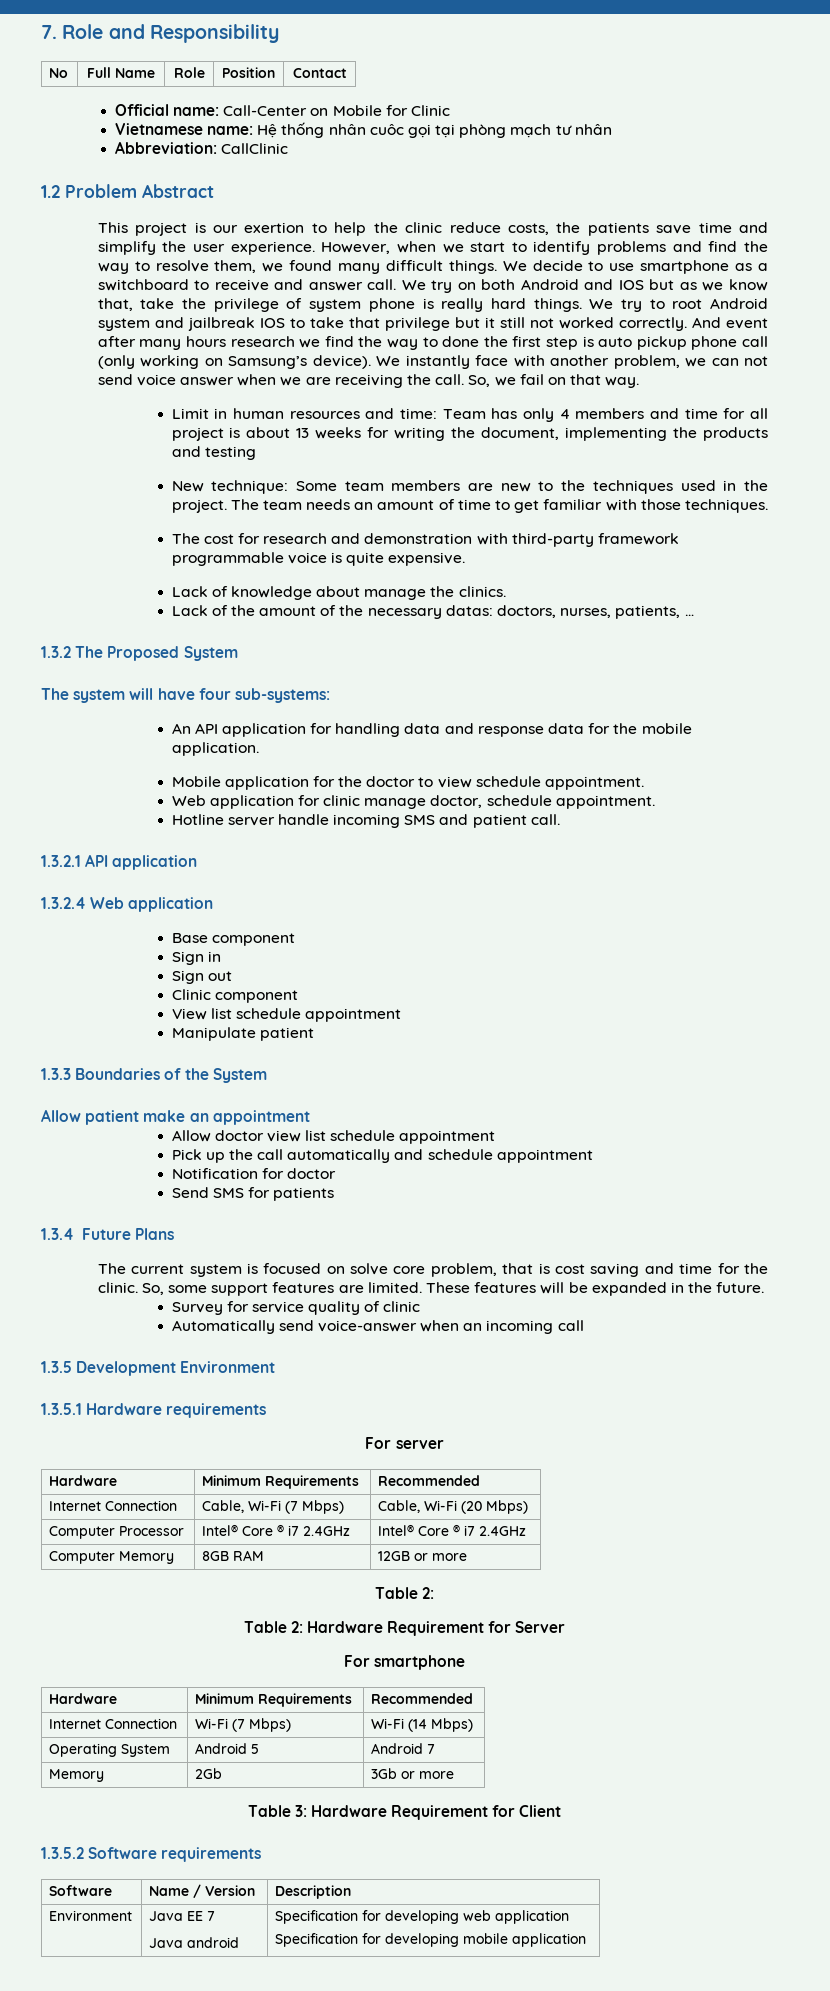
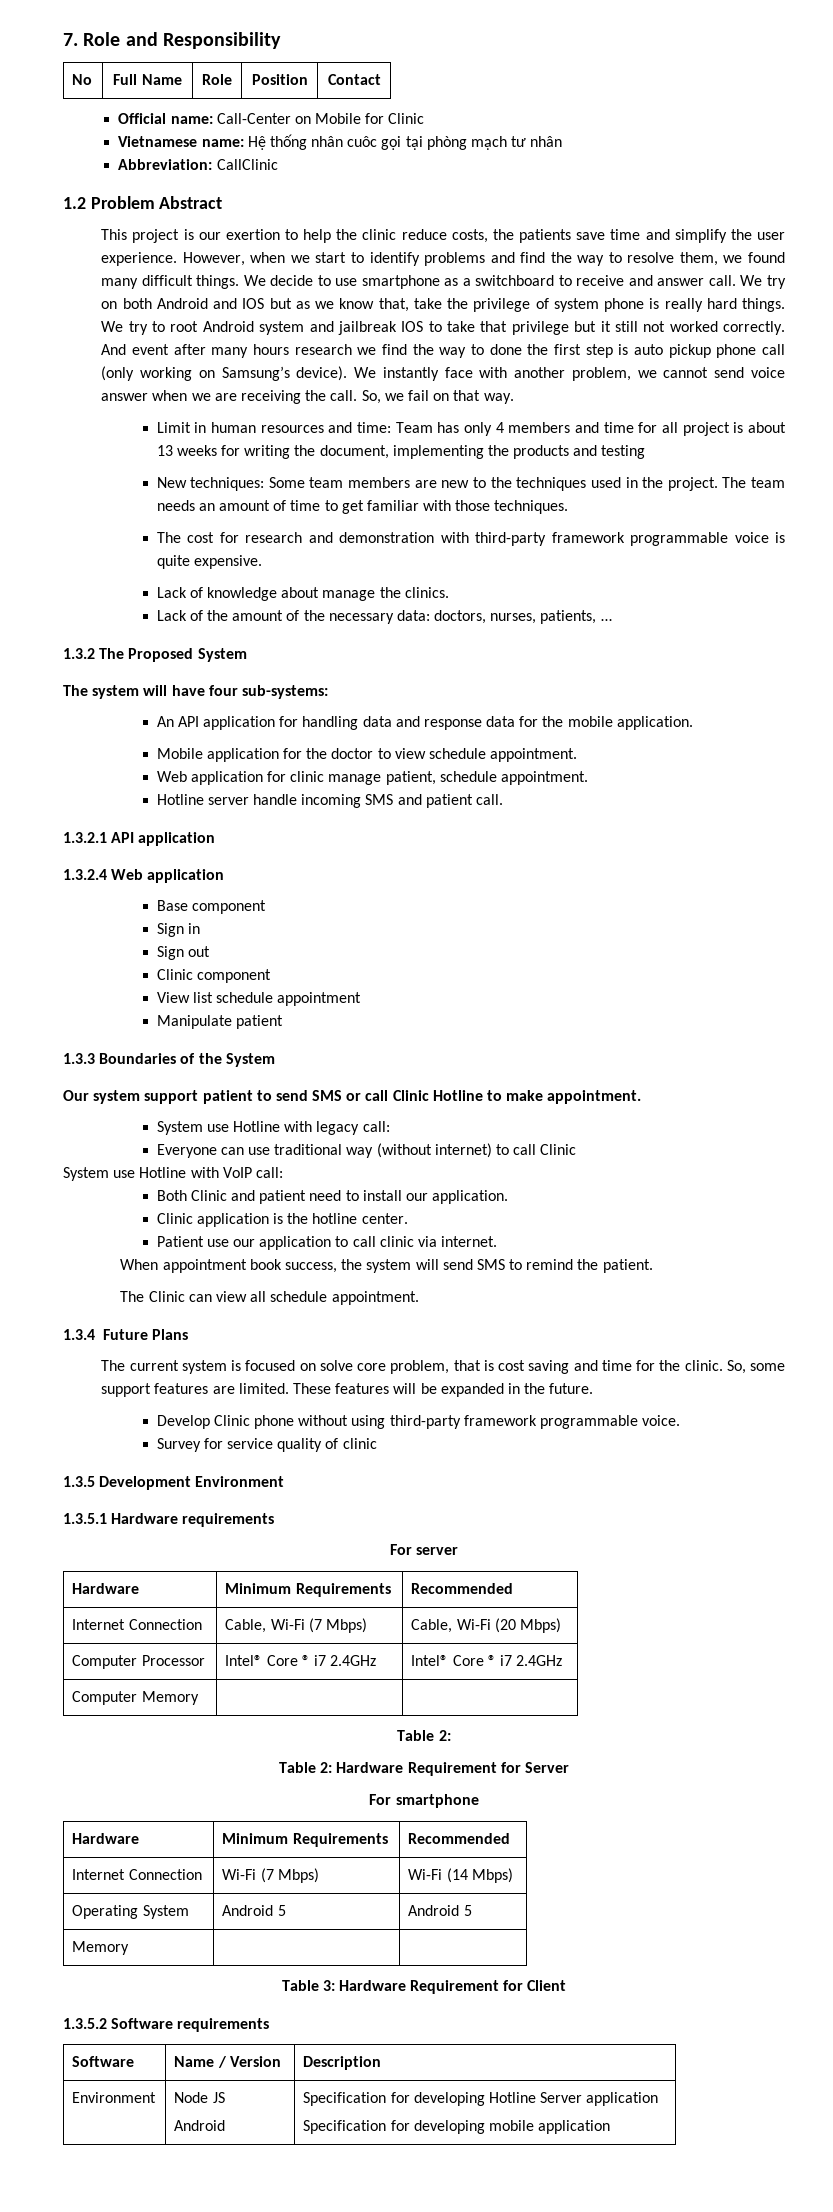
- We instantly face with another problem, we can not send voice answer when we are receiving the call.
+ We instantly face with another problem, we cannot send voice answer when we are receiving the call.
- New technique: Some team members are new to the techniques used in the project.
+ New techniques: Some team members are new to the techniques used in the project.
- Lack of the amount of the necessary datas: doctors, nurses, patients, …
+ Lack of the amount of the necessary data: doctors, nurses, patients, …
- Web application for clinic manage doctor, schedule appointment.
+ Web application for clinic manage patient, schedule appointment.
- Allow patient make an appointment
- Allow doctor view list schedule appointment
- Pick up the call automatically and schedule appointment
- Notification for doctor
- Send SMS for patients
+ Our system support patient to send SMS or call Clinic Hotline to make appointment.
+ System use Hotline with legacy call:
+ Everyone can use traditional way (without internet) to call Clinic
+ System use Hotline with VoIP call:
+ Both Clinic and patient need to install our application.
+ Clinic application is the hotline center.
+ Patient use our application to call clinic via internet.
+ When appointment book success, the system will send SMS to remind the patient.
+ The Clinic can view all schedule appointment.
+ Develop Clinic phone without using third-party framework programmable voice.
- Automatically send voice-answer when an incoming call
- Computer Memory | 8GB RAM | 12GB or more
+ Computer Memory | |
- Operating System | Android 5 | Android 7
- Memory | 2Gb | 3Gb or more
+ Operating System | Android 5 | Android 5
+ Memory | |
- Environment | Java EE 7
- Java android | Specification for developing web application
+ Environment | Node JS
+ Android | Specification for developing Hotline Server application

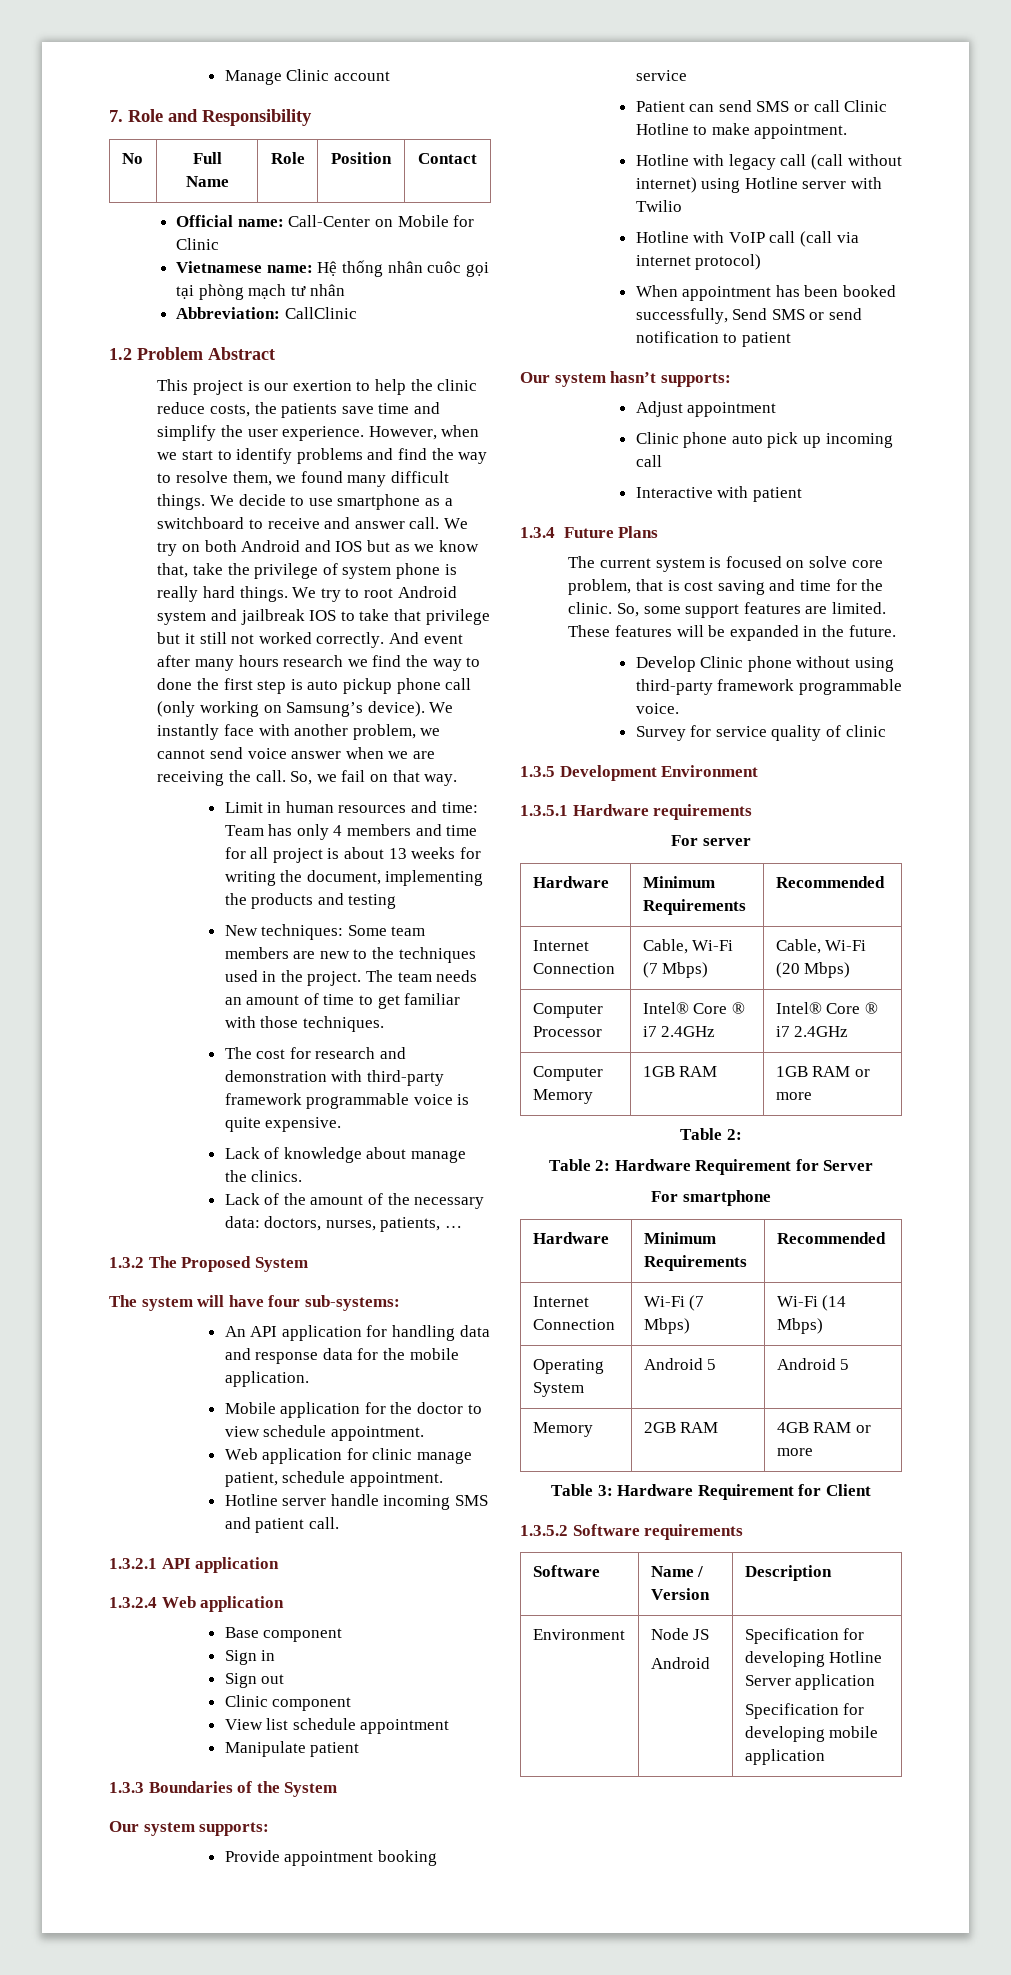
+ Manage Clinic account
- Our system support patient to send SMS or call Clinic Hotline to make appointment.
+ Our system supports:
+ Provide appointment booking service
+ Patient can send SMS or call Clinic Hotline to make appointment.
- System use Hotline with legacy call:
- Everyone can use traditional way (without internet) to call Clinic
- System use Hotline with VoIP call:
- Both Clinic and patient need to install our application.
- Clinic application is the hotline center.
- Patient use our application to call clinic via internet.
- When appointment book success, the system will send SMS to remind the patient.
- The Clinic can view all schedule appointment.
+ Hotline with legacy call (call without internet) using Hotline server with Twilio
+ Hotline with VoIP call (call via internet protocol)
+ When appointment has been booked successfully, Send SMS or send notification to patient
+ Our system hasn’t supports:
+ Adjust appointment
+ Clinic phone auto pick up incoming call
+ Interactive with patient
- Computer Memory | |
+ Computer Memory | 1GB RAM | 1GB RAM or more
  Operating System | Android 5 | Android 5
- Memory | |
+ Memory | 2GB RAM | 4GB RAM or more

